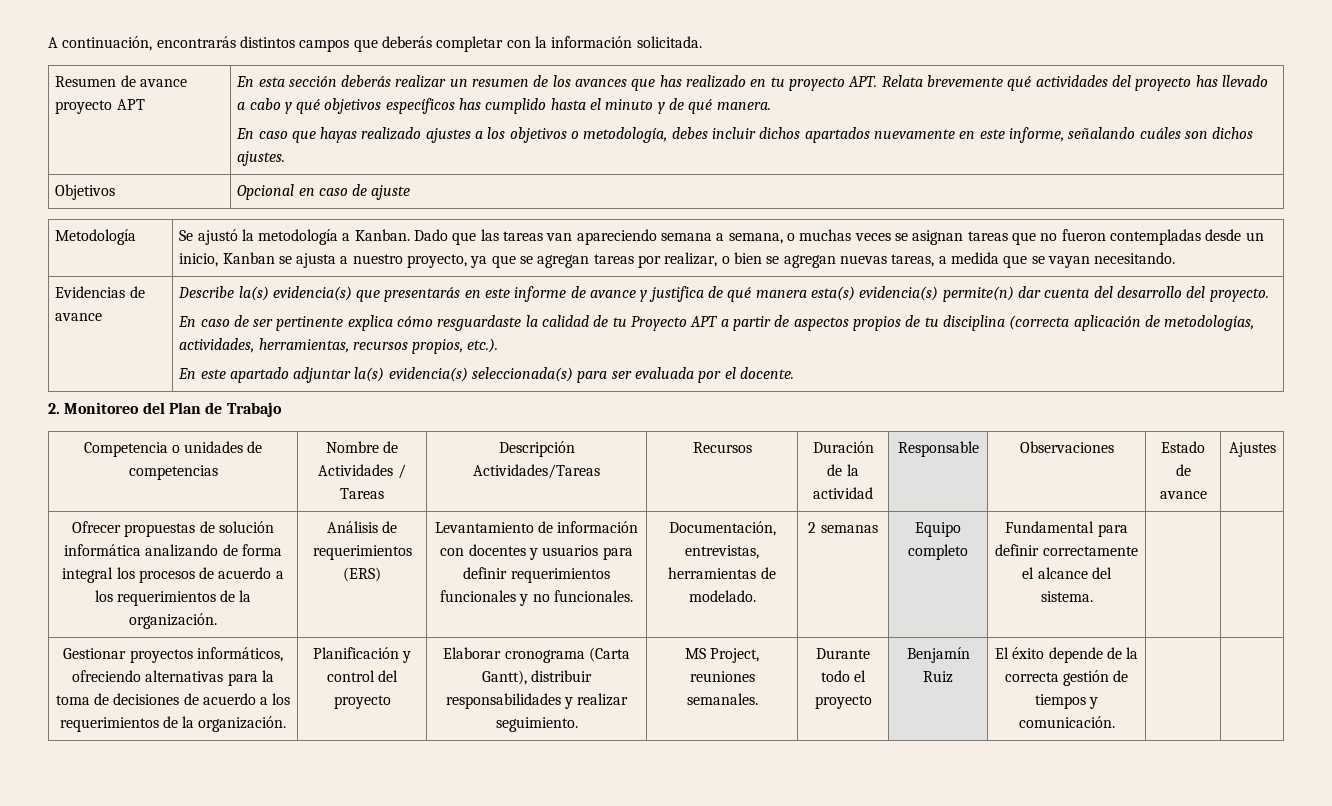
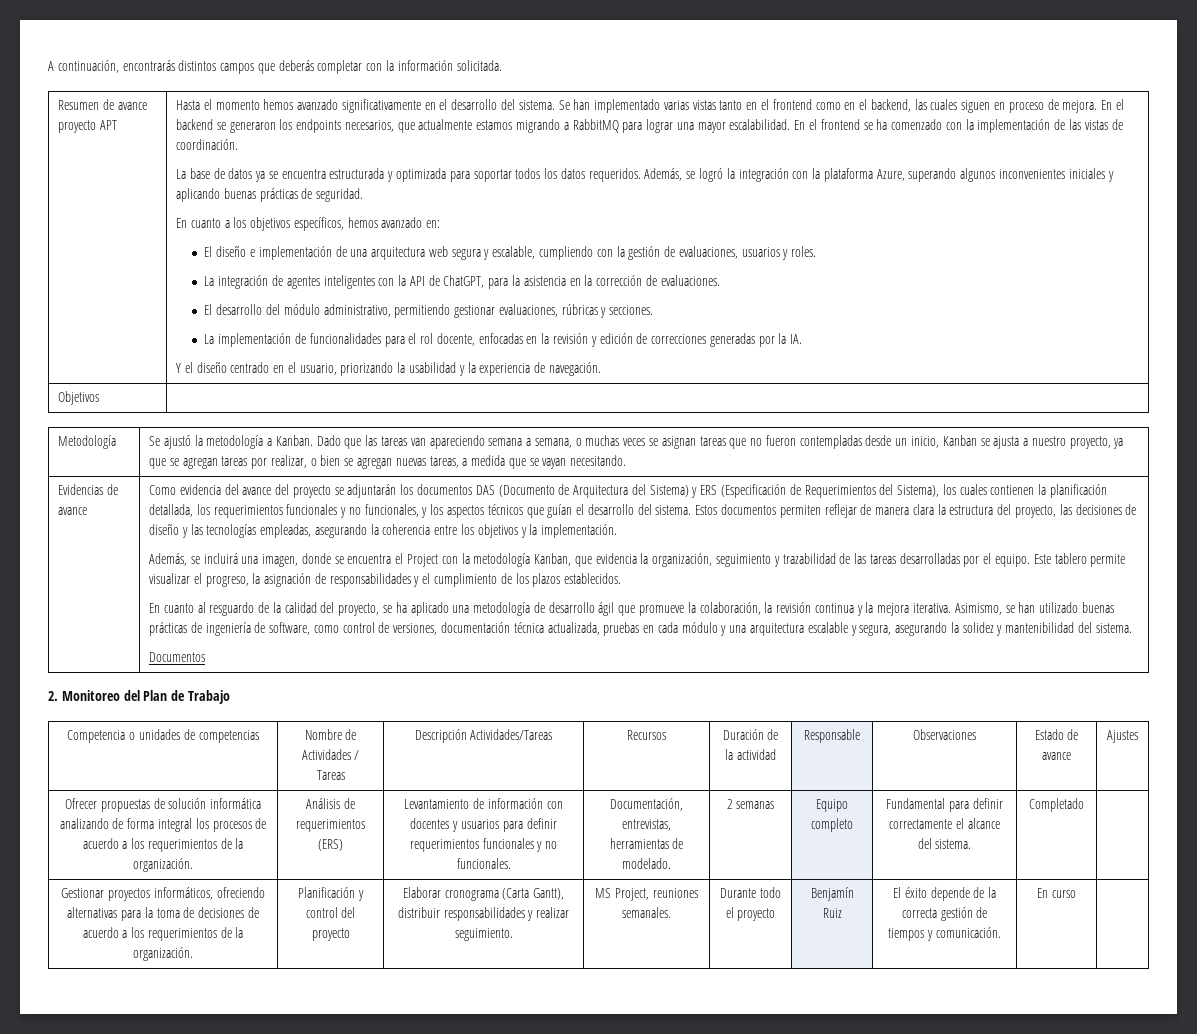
- En esta sección deberás realizar un resumen de los avances que has realizado en tu proyecto APT. Relata brevemente qué actividades del proyecto has llevado a cabo y qué objetivos específicos has cumplido hasta el minuto y de qué manera.
- En caso que hayas realizado ajustes a los objetivos o metodología, debes incluir dichos apartados nuevamente en este informe, señalando cuáles son dichos ajustes.
- Objetivos | Opcional en caso de ajuste
+ Hasta el momento hemos avanzado significativamente en el desarrollo del sistema. Se han implementado varias vistas tanto en el frontend como en el backend, las cuales siguen en proceso de mejora. En el backend se generaron los endpoints necesarios, que actualmente estamos migrando a RabbitMQ para lograr una mayor escalabilidad. En el frontend se ha comenzado con la implementación de las vistas de coordinación.
+ La base de datos ya se encuentra estructurada y optimizada para soportar todos los datos requeridos. Además, se logró la integración con la plataforma Azure, superando algunos inconvenientes iniciales y aplicando buenas prácticas de seguridad.
+ En cuanto a los objetivos específicos, hemos avanzado en:
+ El diseño e implementación de una arquitectura web segura y escalable, cumpliendo con la gestión de evaluaciones, usuarios y roles.
+ La integración de agentes inteligentes con la API de ChatGPT, para la asistencia en la corrección de evaluaciones.
+ El desarrollo del módulo administrativo, permitiendo gestionar evaluaciones, rúbricas y secciones.
+ La implementación de funcionalidades para el rol docente, enfocadas en la revisión y edición de correcciones generadas por la IA.
+ Y el diseño centrado en el usuario, priorizando la usabilidad y la experiencia de navegación.
+ Objetivos |
- Describe la(s) evidencia(s) que presentarás en este informe de avance y justifica de qué manera esta(s) evidencia(s) permite(n) dar cuenta del desarrollo del proyecto.
- En caso de ser pertinente explica cómo resguardaste la calidad de tu Proyecto APT a partir de aspectos propios de tu disciplina (correcta aplicación de metodologías, actividades, herramientas, recursos propios, etc.).
- En este apartado adjuntar la(s) evidencia(s) seleccionada(s) para ser evaluada por el docente.
+ Como evidencia del avance del proyecto se adjuntarán los documentos DAS (Documento de Arquitectura del Sistema) y ERS (Especificación de Requerimientos del Sistema), los cuales contienen la planificación detallada, los requerimientos funcionales y no funcionales, y los aspectos técnicos que guían el desarrollo del sistema. Estos documentos permiten reflejar de manera clara la estructura del proyecto, las decisiones de diseño y las tecnologías empleadas, asegurando la coherencia entre los objetivos y la implementación.
+ Además, se incluirá una imagen, donde se encuentra el Project con la metodología Kanban, que evidencia la organización, seguimiento y trazabilidad de las tareas desarrolladas por el equipo. Este tablero permite visualizar el progreso, la asignación de responsabilidades y el cumplimiento de los plazos establecidos.
+ En cuanto al resguardo de la calidad del proyecto, se ha aplicado una metodología de desarrollo ágil que promueve la colaboración, la revisión continua y la mejora iterativa. Asimismo, se han utilizado buenas prácticas de ingeniería de software, como control de versiones, documentación técnica actualizada, pruebas en cada módulo y una arquitectura escalable y segura, asegurando la solidez y mantenibilidad del sistema.
+ Documentos
+ Completado
+ En curso

